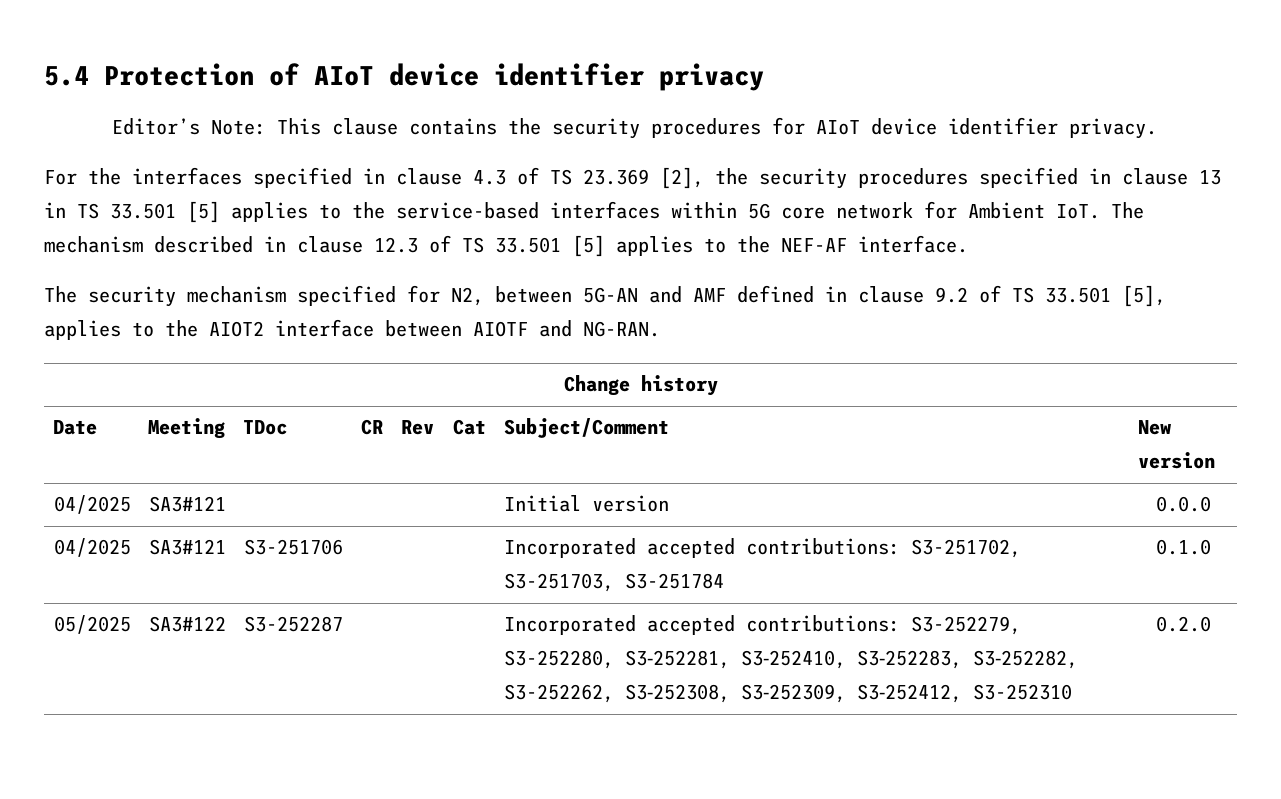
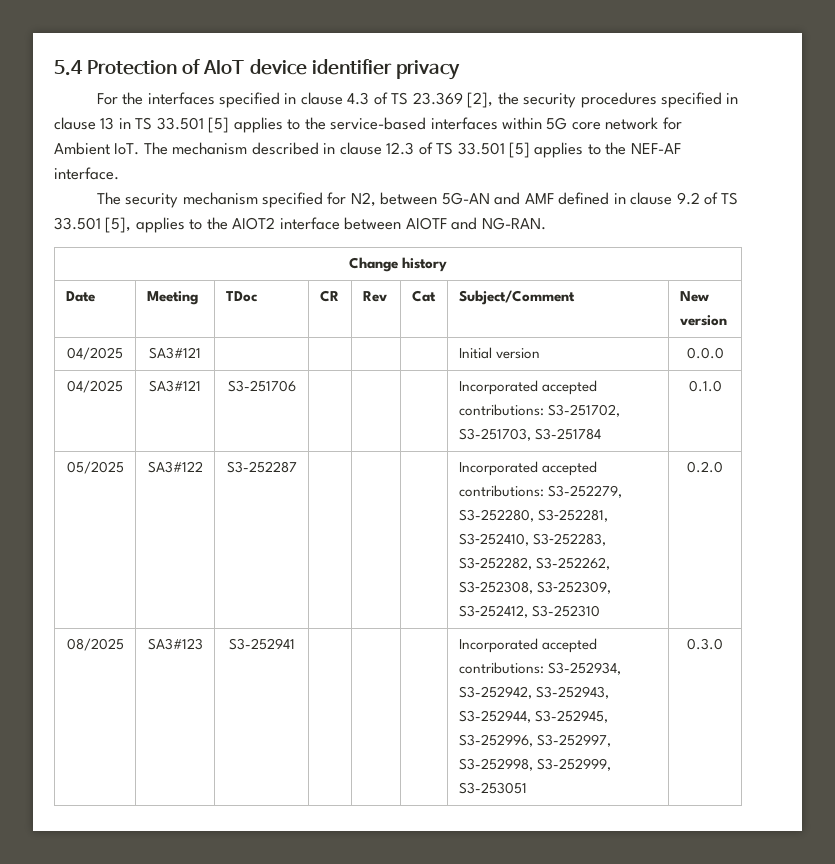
- Editor’s Note: This clause contains the security procedures for AIoT device identifier privacy.
+ 08/2025 | SA3#123 | S3-252941 | | | | Incorporated accepted contributions: S3-252934, S3-252942, S3-252943, S3-252944, S3-252945, S3-252996, S3-252997, S3-252998, S3-252999, S3-253051 | 0.3.0

